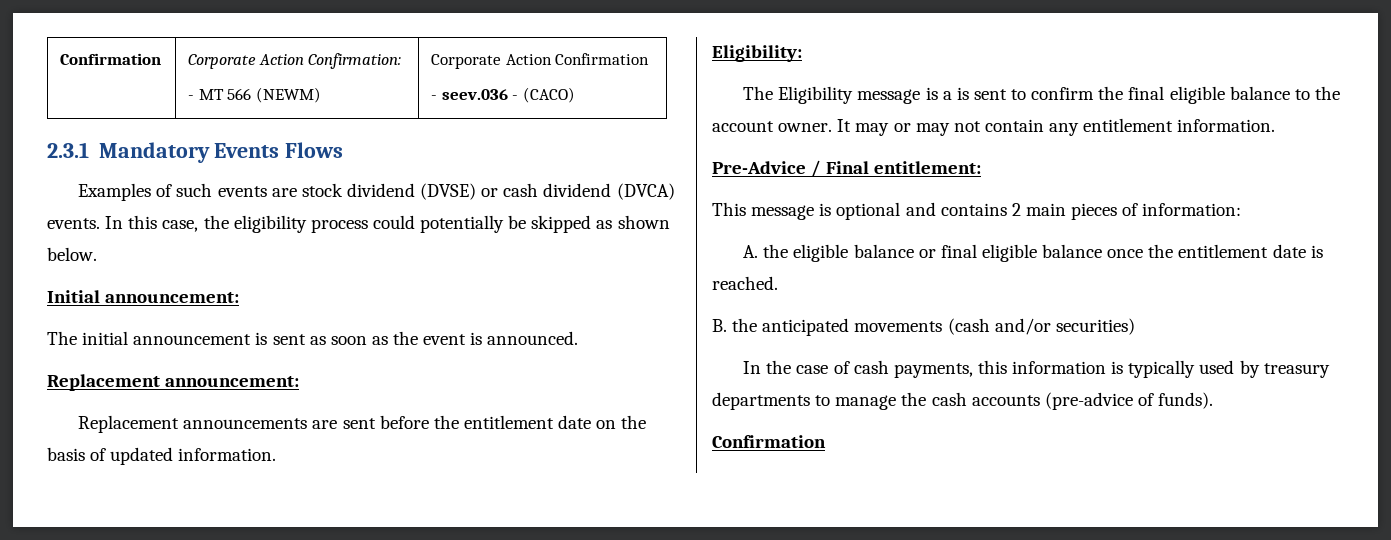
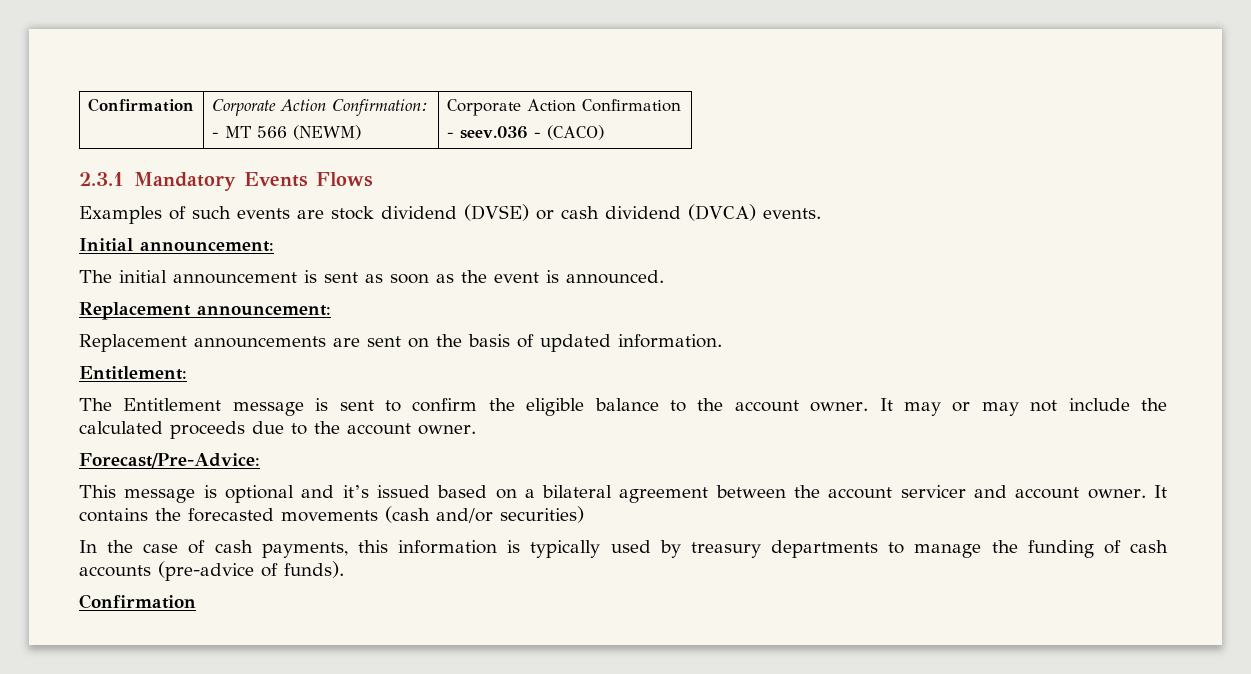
- In this case, the eligibility process could potentially be skipped as shown below.
- Replacement announcements are sent before the entitlement date on the basis of updated information.
+ Replacement announcements are sent on the basis of updated information.
- Eligibility:
- The Eligibility message is a is sent to confirm the final eligible balance to the account owner.
+ Entitlement:
+ The Entitlement message is sent to confirm the eligible balance to the account owner.
- It may or may not contain any entitlement information.
- Pre-Advice / Final entitlement:
+ It may or may not include the calculated proceeds due to the account owner.
+ Forecast/Pre-Advice:
- This message is optional and contains 2 main pieces of information:
- A. the eligible balance or final eligible balance once the entitlement date is reached.
- B. the anticipated movements (cash and/or securities)
+ This message is optional and it’s issued based on a bilateral agreement between the account servicer and account owner. It contains the forecasted movements (cash and/or securities)
- In the case of cash payments, this information is typically used by treasury departments to manage the cash accounts (pre-advice of funds).
+ In the case of cash payments, this information is typically used by treasury departments to manage the funding of cash accounts (pre-advice of funds).

